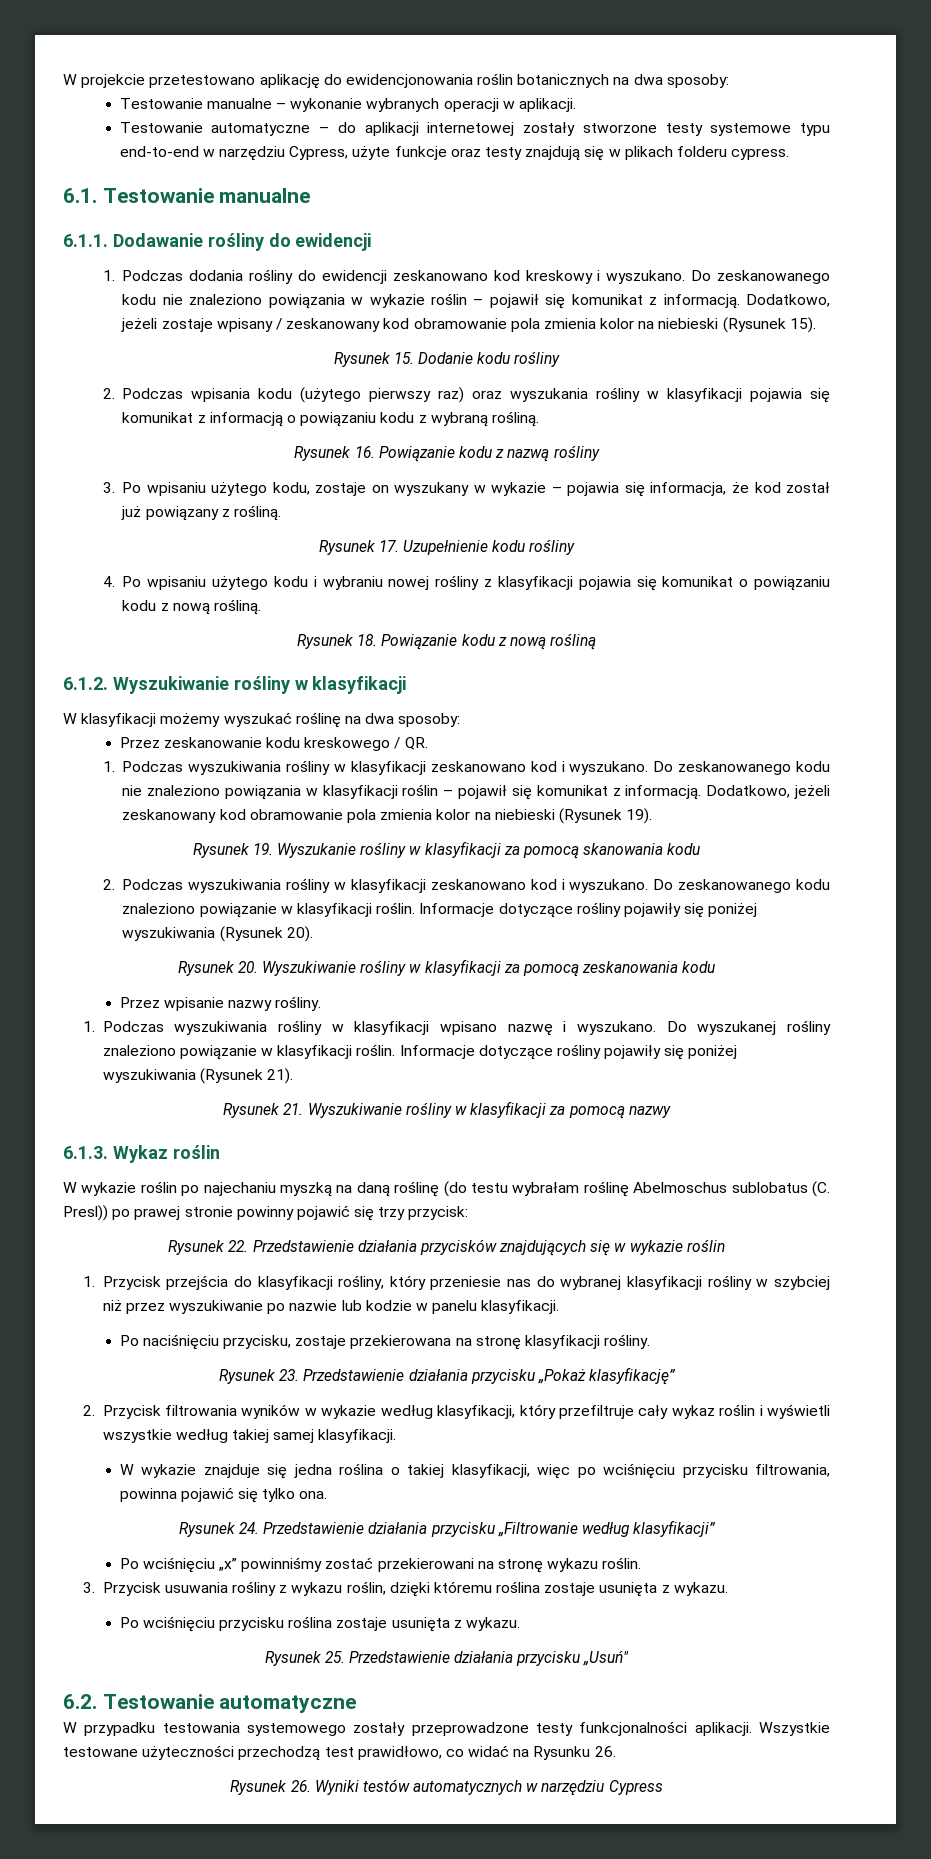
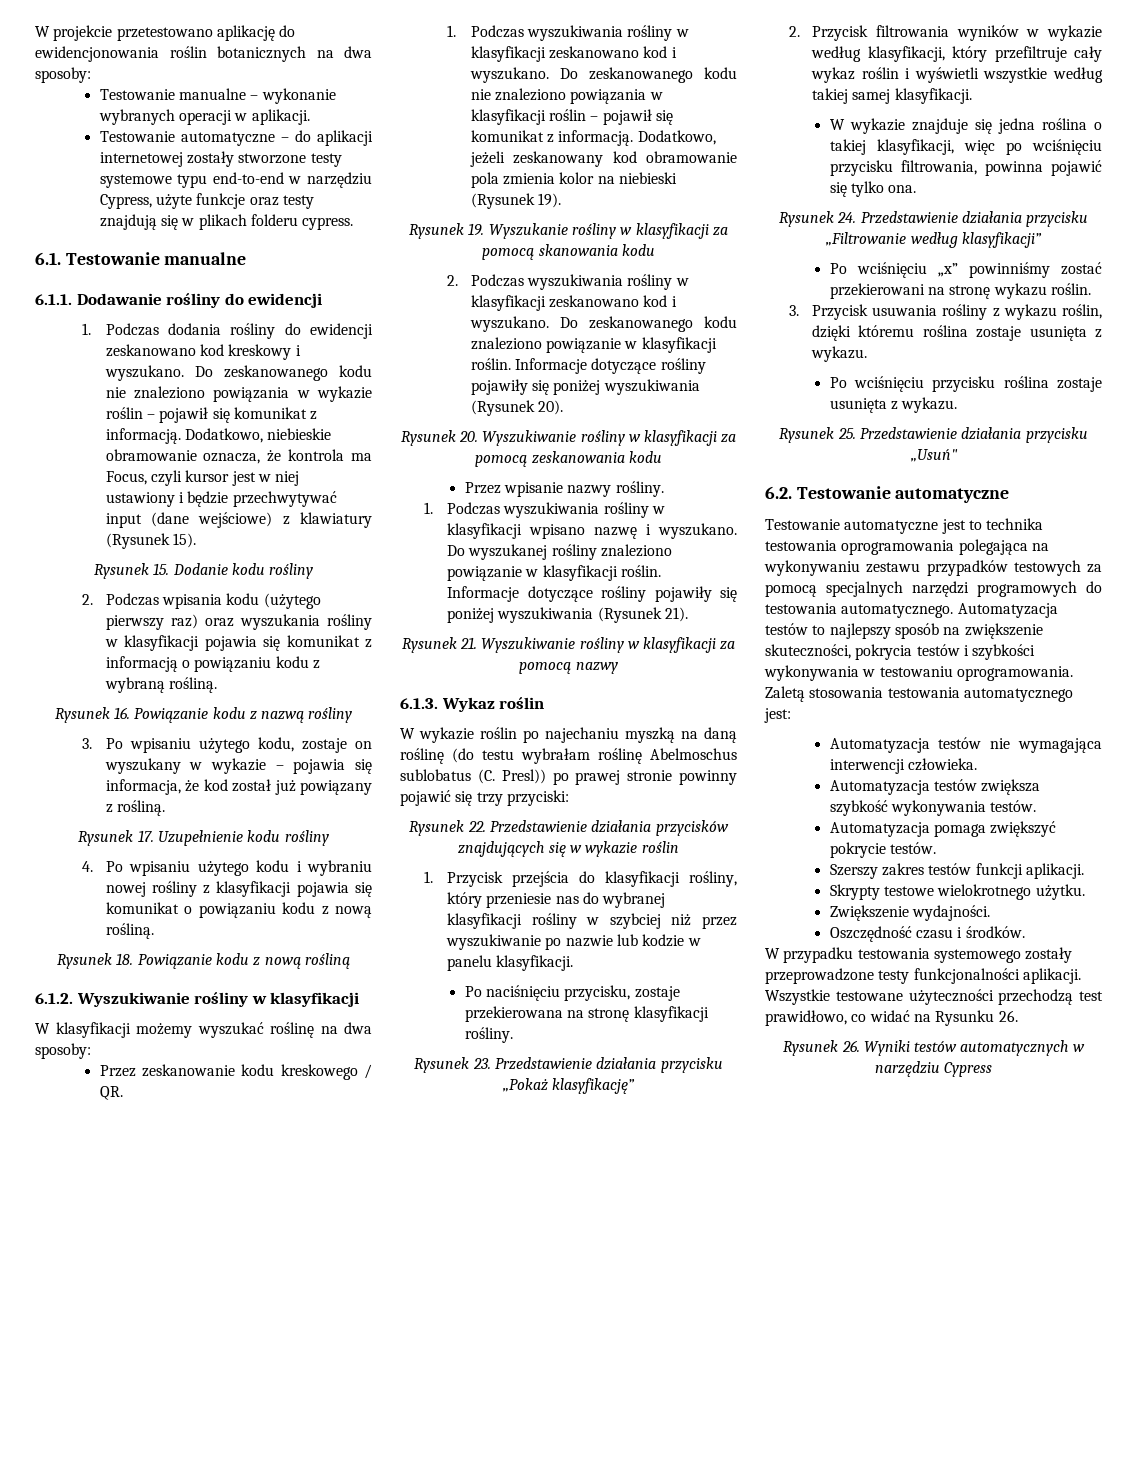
- Dodatkowo, jeżeli zostaje wpisany / zeskanowany kod obramowanie pola zmienia kolor na niebieski (Rysunek 15).
+ Dodatkowo, niebieskie obramowanie oznacza, że kontrola ma Focus, czyli kursor jest w niej ustawiony i będzie przechwytywać input (dane wejściowe) z klawiatury (Rysunek 15).
- W wykazie roślin po najechaniu myszką na daną roślinę (do testu wybrałam roślinę Abelmoschus sublobatus (C. Presl)) po prawej stronie powinny pojawić się trzy przycisk:
+ W wykazie roślin po najechaniu myszką na daną roślinę (do testu wybrałam roślinę Abelmoschus sublobatus (C. Presl)) po prawej stronie powinny pojawić się trzy przyciski:
+ Testowanie automatyczne jest to technika testowania oprogramowania polegająca na wykonywaniu zestawu przypadków testowych za pomocą specjalnych narzędzi programowych do testowania automatycznego. Automatyzacja testów to najlepszy sposób na zwiększenie skuteczności, pokrycia testów i szybkości wykonywania w testowaniu oprogramowania. Zaletą stosowania testowania automatycznego jest:
+ Automatyzacja testów nie wymagająca interwencji człowieka.
+ Automatyzacja testów zwiększa szybkość wykonywania testów.
+ Automatyzacja pomaga zwiększyć pokrycie testów.
+ Szerszy zakres testów funkcji aplikacji.
+ Skrypty testowe wielokrotnego użytku.
+ Zwiększenie wydajności.
+ Oszczędność czasu i środków.

